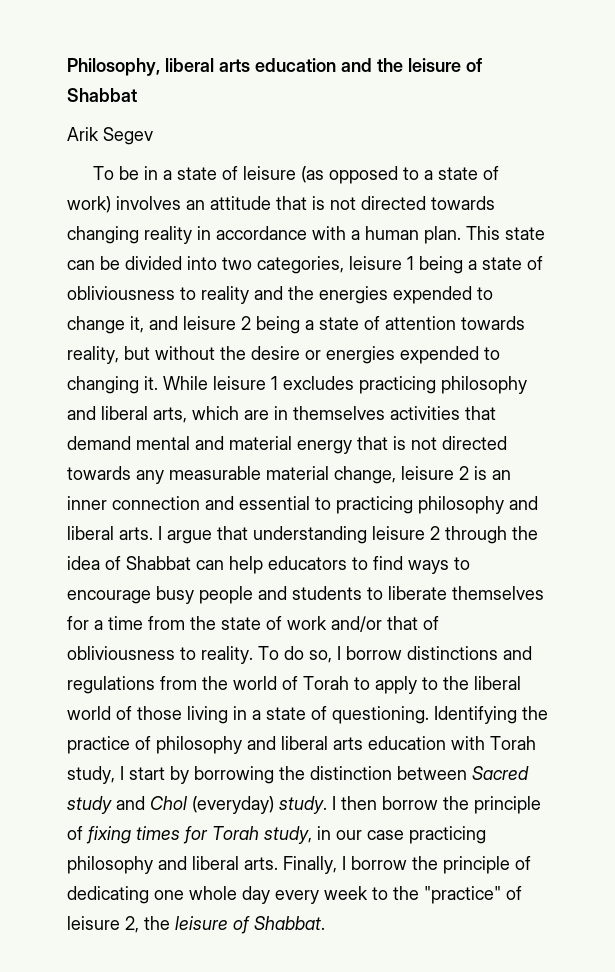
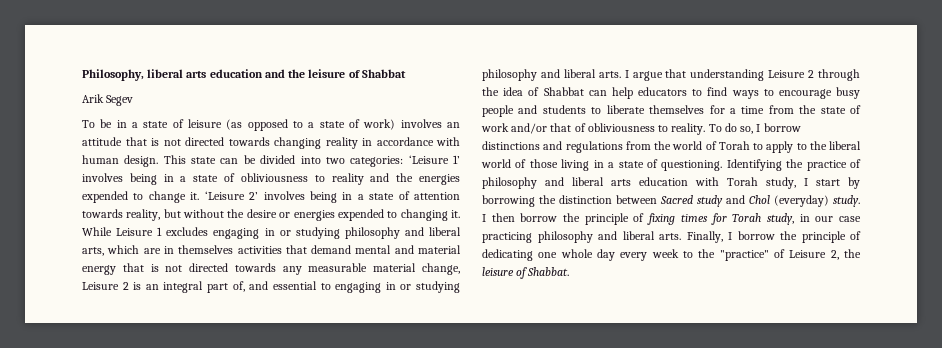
- To be in a state of leisure (as opposed to a state of work) involves an attitude that is not directed towards changing reality in accordance with a human plan.
+ To be in a state of leisure (as opposed to a state of work) involves an attitude that is not directed towards changing reality in accordance with human design.
- This state can be divided into two categories, leisure 1 being a state of obliviousness to reality and the energies expended to change it, and leisure 2 being a state of attention towards reality, but without the desire or energies expended to changing it.
+ This state can be divided into two categories: ‘Leisure 1’ involves being in a state of obliviousness to reality and the energies expended to change it. ‘Leisure 2’ involves being in a state of attention towards reality, but without the desire or energies expended to changing it.
- While leisure 1 excludes practicing philosophy and liberal arts, which are in themselves activities that demand mental and material energy that is not directed towards any measurable material change, leisure 2 is an inner connection and essential to practicing philosophy and liberal arts. I argue that understanding leisure 2 through the idea of Shabbat can help educators to find ways to encourage busy people and students to liberate themselves for a time from the state of work and/or that of obliviousness to reality.
+ While Leisure 1 excludes engaging in or studying philosophy and liberal arts, which are in themselves activities that demand mental and material energy that is not directed towards any measurable material change, Leisure 2 is an integral part of, and essential to engaging in or studying philosophy and liberal arts. I argue that understanding Leisure 2 through the idea of Shabbat can help educators to find ways to encourage busy people and students to liberate themselves for a time from the state of work and/or that of obliviousness to reality.
- I then borrow the principle of fixing times for Torah study, in our case practicing philosophy and liberal arts. Finally, I borrow the principle of dedicating one whole day every week to the "practice" of leisure 2, the leisure of Shabbat.
+ I then borrow the principle of fixing times for Torah study, in our case practicing philosophy and liberal arts. Finally, I borrow the principle of dedicating one whole day every week to the "practice" of Leisure 2, the leisure of Shabbat.

